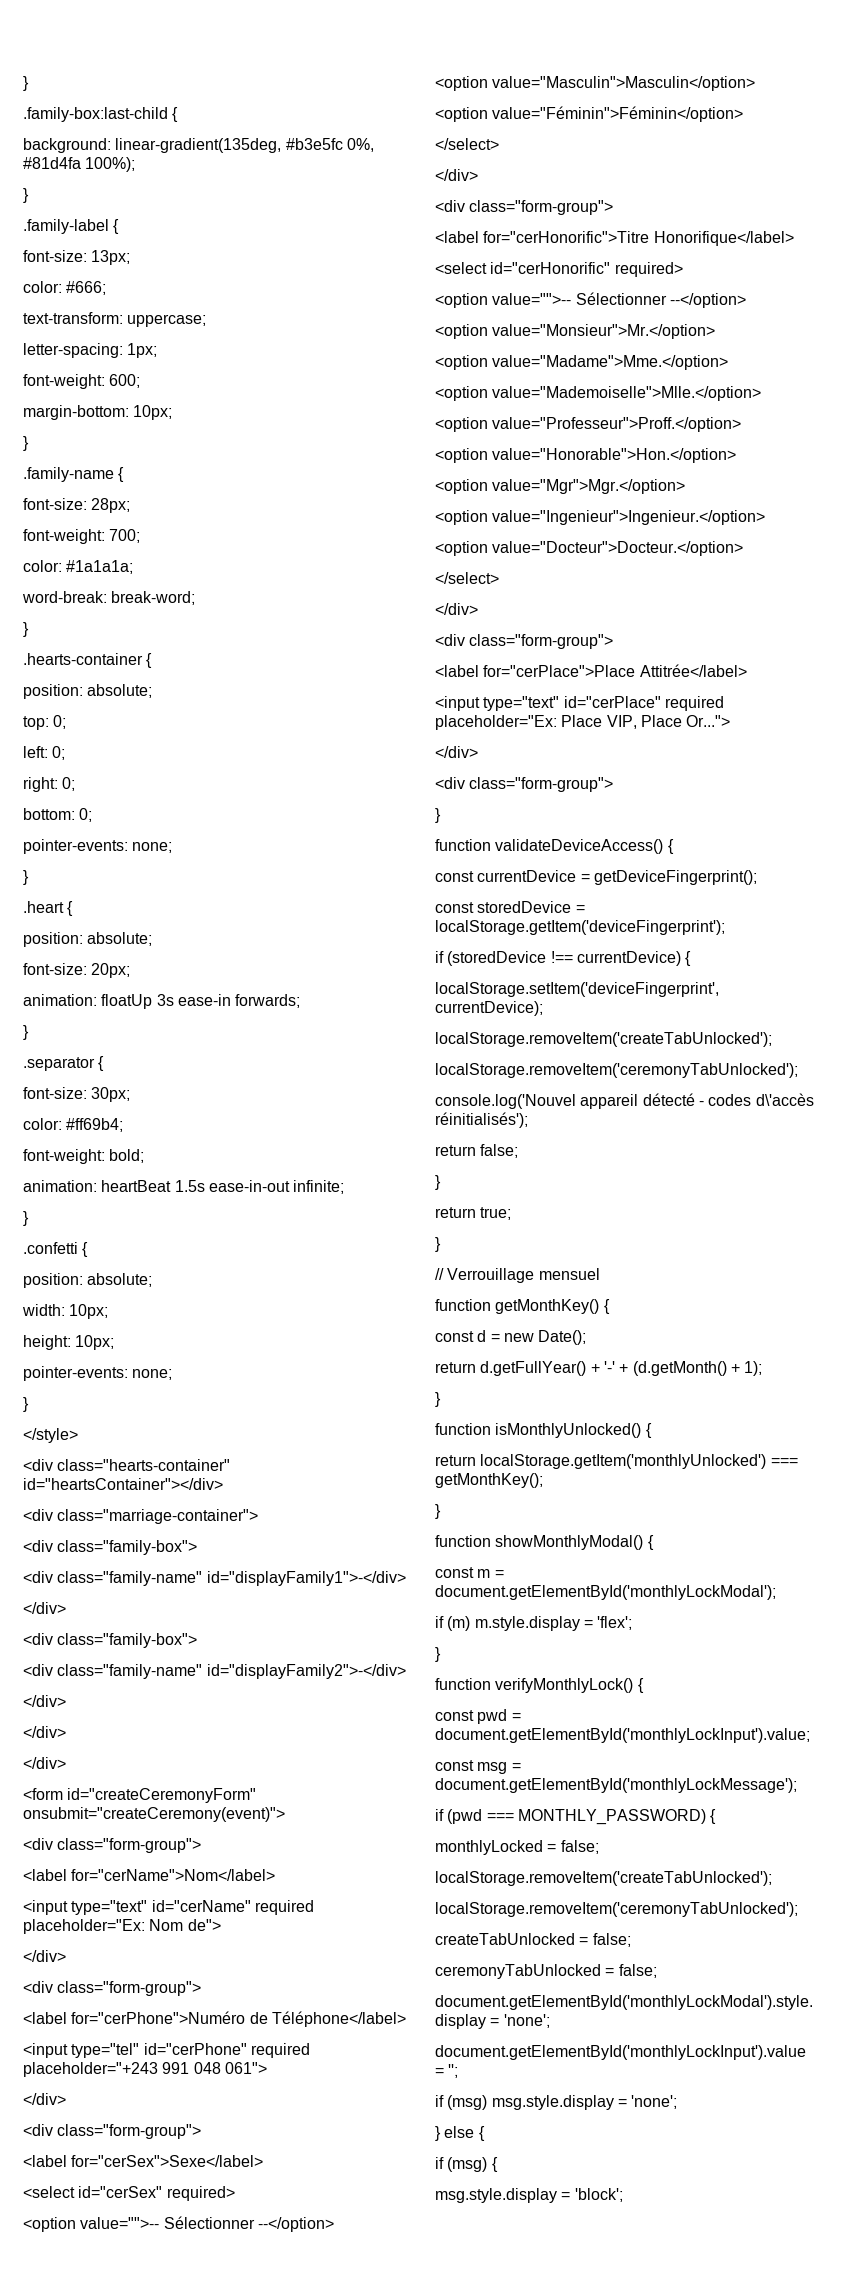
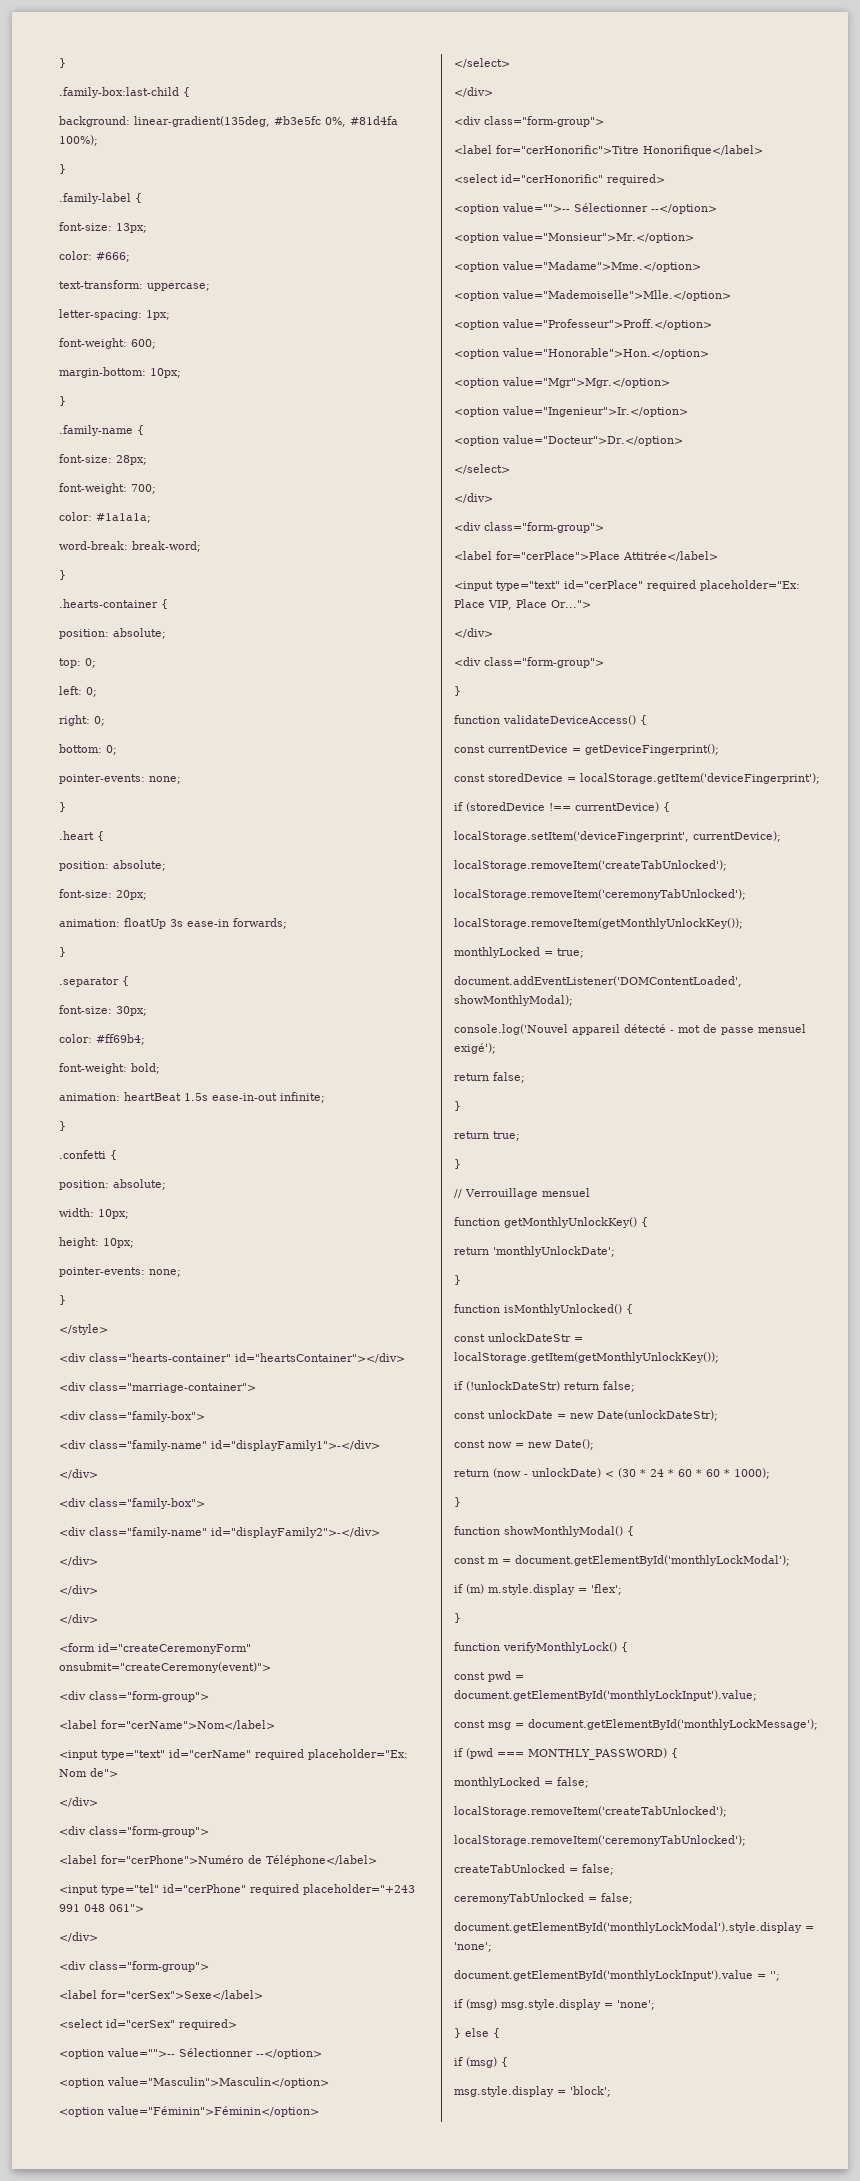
- <option value="Ingenieur">Ingenieur.</option>
- <option value="Docteur">Docteur.</option>
+ <option value="Ingenieur">Ir.</option>
+ <option value="Docteur">Dr.</option>
+ localStorage.removeItem(getMonthlyUnlockKey());
+ monthlyLocked = true;
+ document.addEventListener('DOMContentLoaded', showMonthlyModal);
- console.log('Nouvel appareil détecté - codes d\'accès réinitialisés');
+ console.log('Nouvel appareil détecté - mot de passe mensuel exigé');
- function getMonthKey() {
- const d = new Date();
- return d.getFullYear() + '-' + (d.getMonth() + 1);
+ function getMonthlyUnlockKey() {
+ return 'monthlyUnlockDate';
  }
  function isMonthlyUnlocked() {
- return localStorage.getItem('monthlyUnlocked') === getMonthKey();
+ const unlockDateStr = localStorage.getItem(getMonthlyUnlockKey());
+ if (!unlockDateStr) return false;
+ const unlockDate = new Date(unlockDateStr);
+ const now = new Date();
+ return (now - unlockDate) < (30 * 24 * 60 * 60 * 1000);

